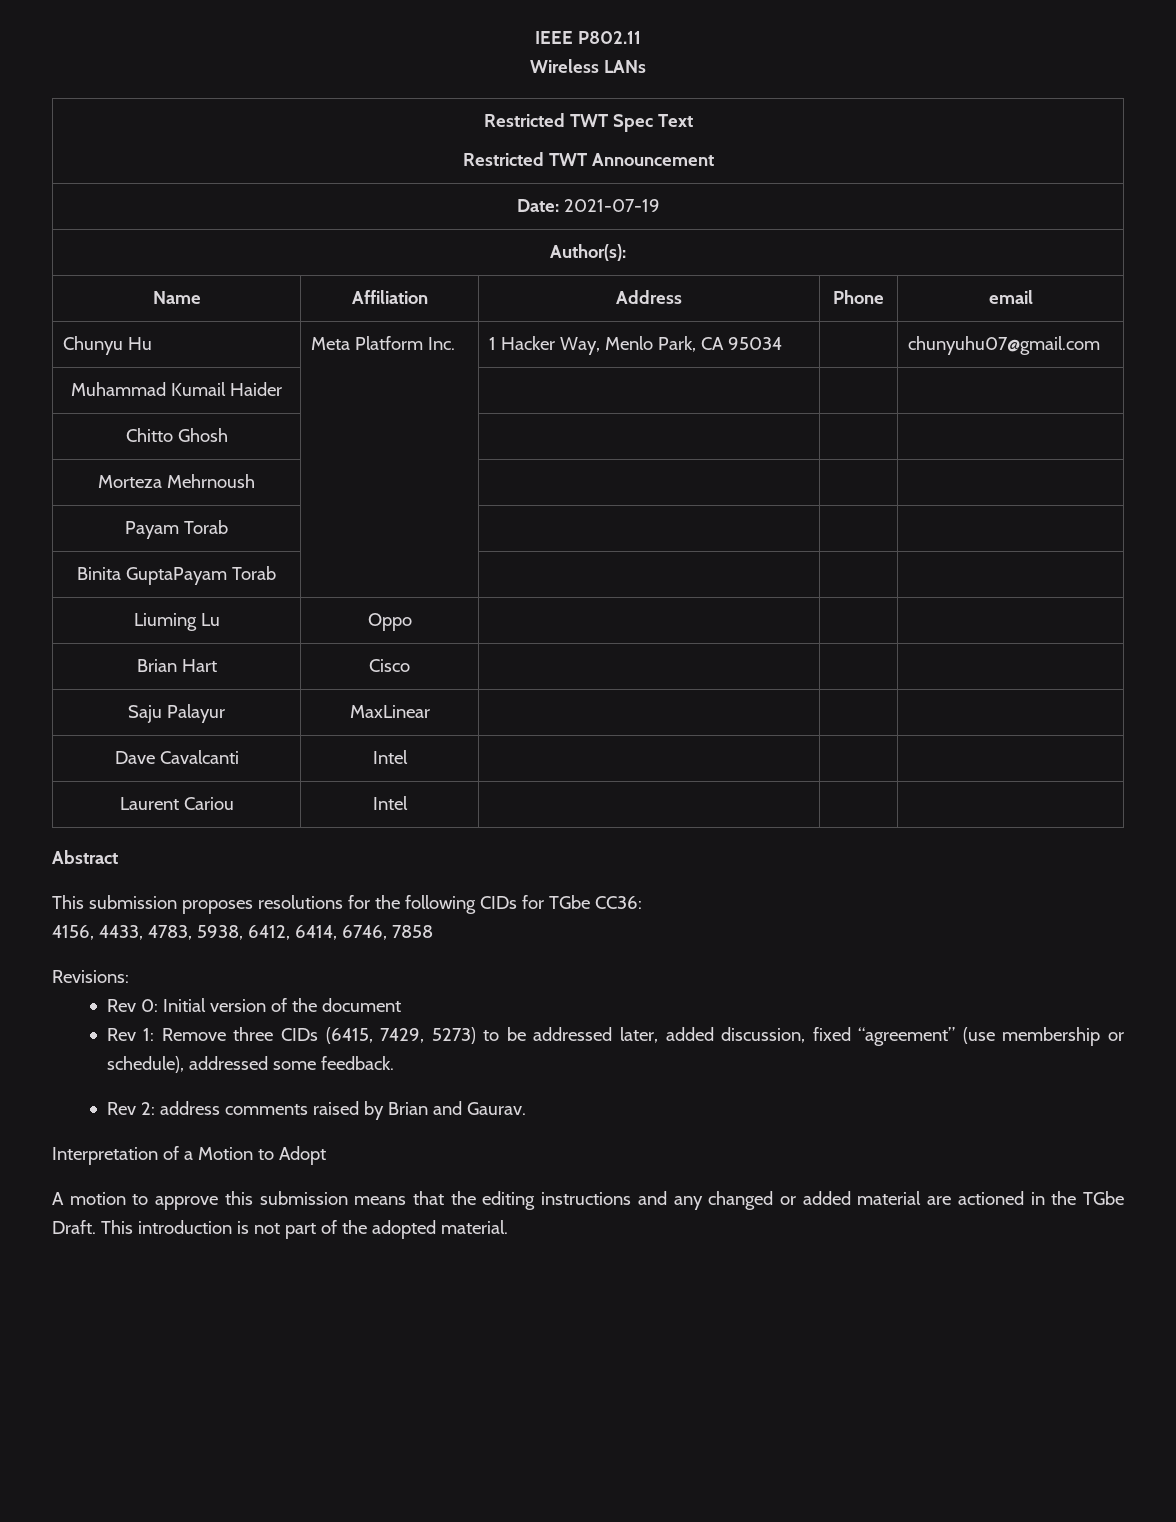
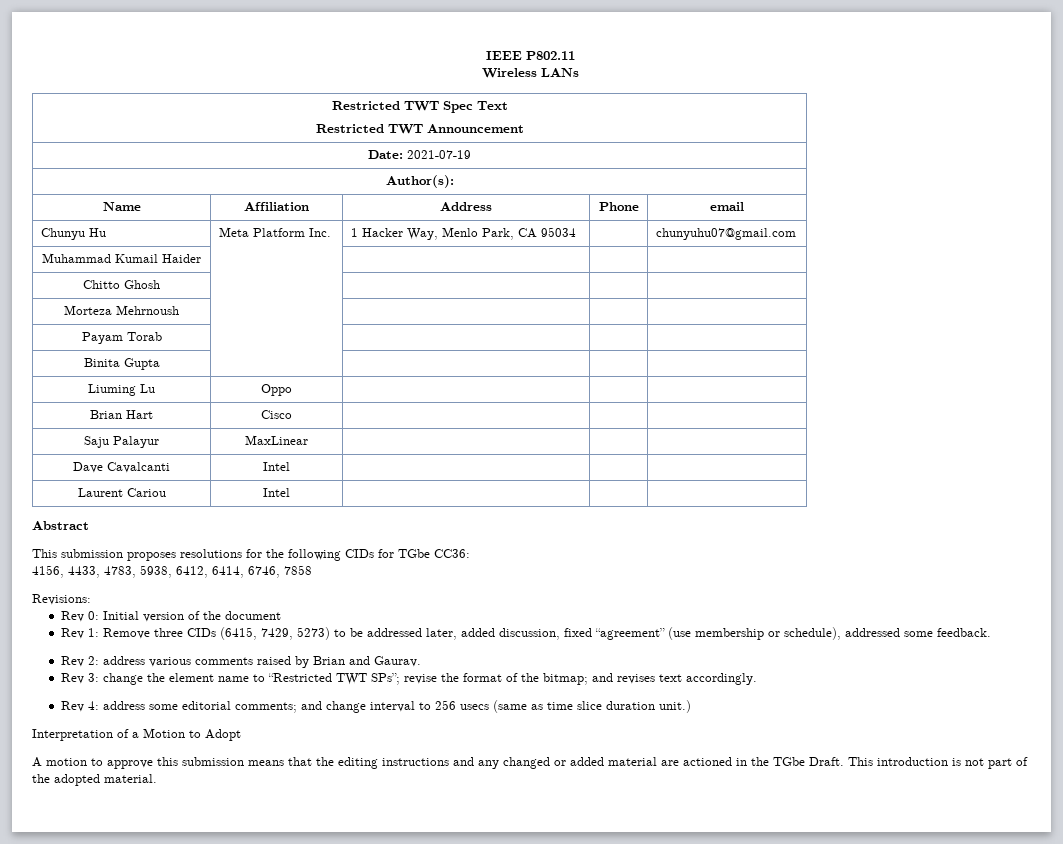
- Binita GuptaPayam Torab | | | |
+ Binita Gupta | | | |
- Rev 2: address comments raised by Brian and Gaurav.
+ Rev 2: address various comments raised by Brian and Gaurav.
+ Rev 3: change the element name to “Restricted TWT SPs”; revise the format of the bitmap; and revises text accordingly.
+ Rev 4: address some editorial comments; and change interval to 256 usecs (same as time slice duration unit.)

